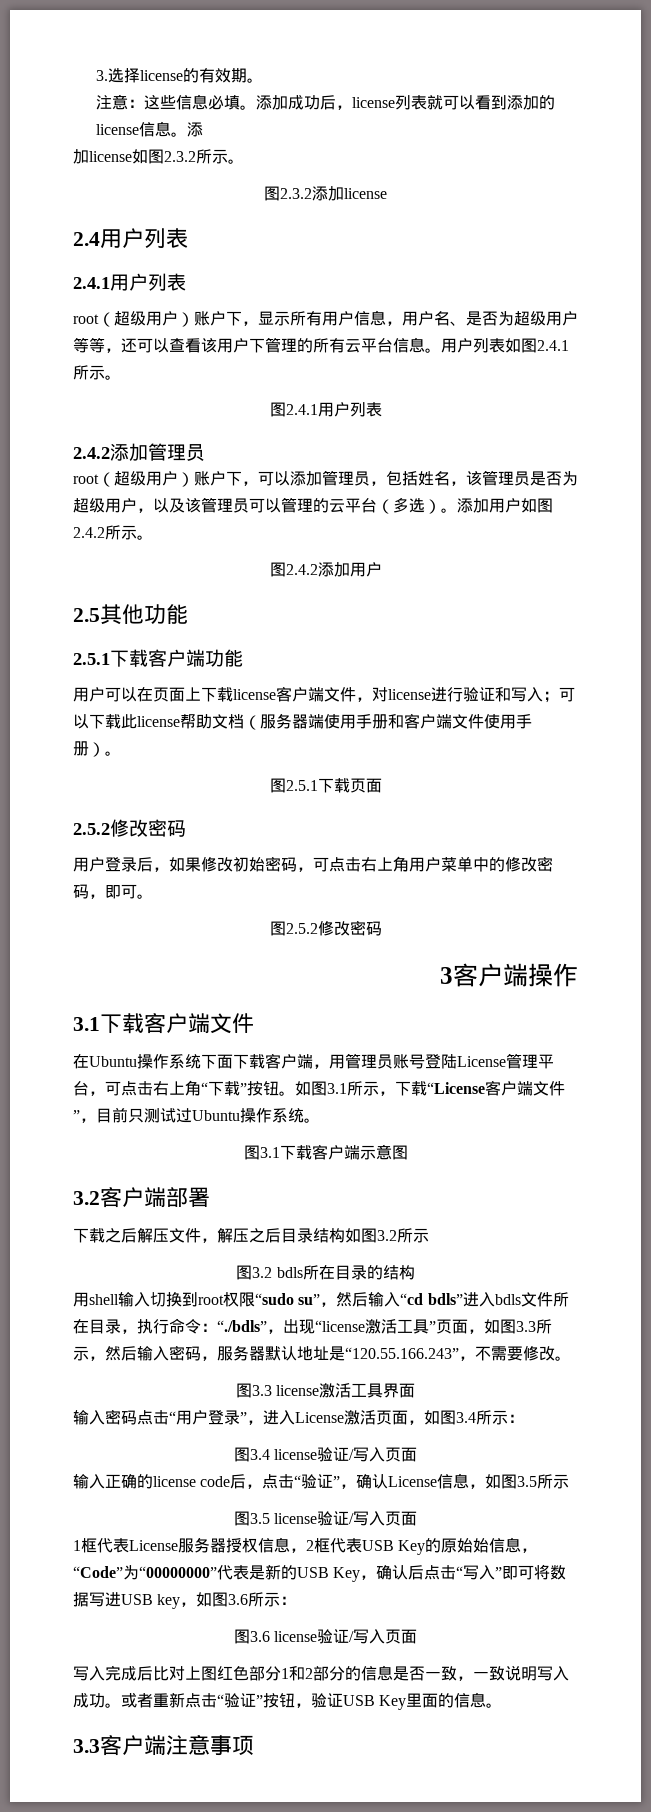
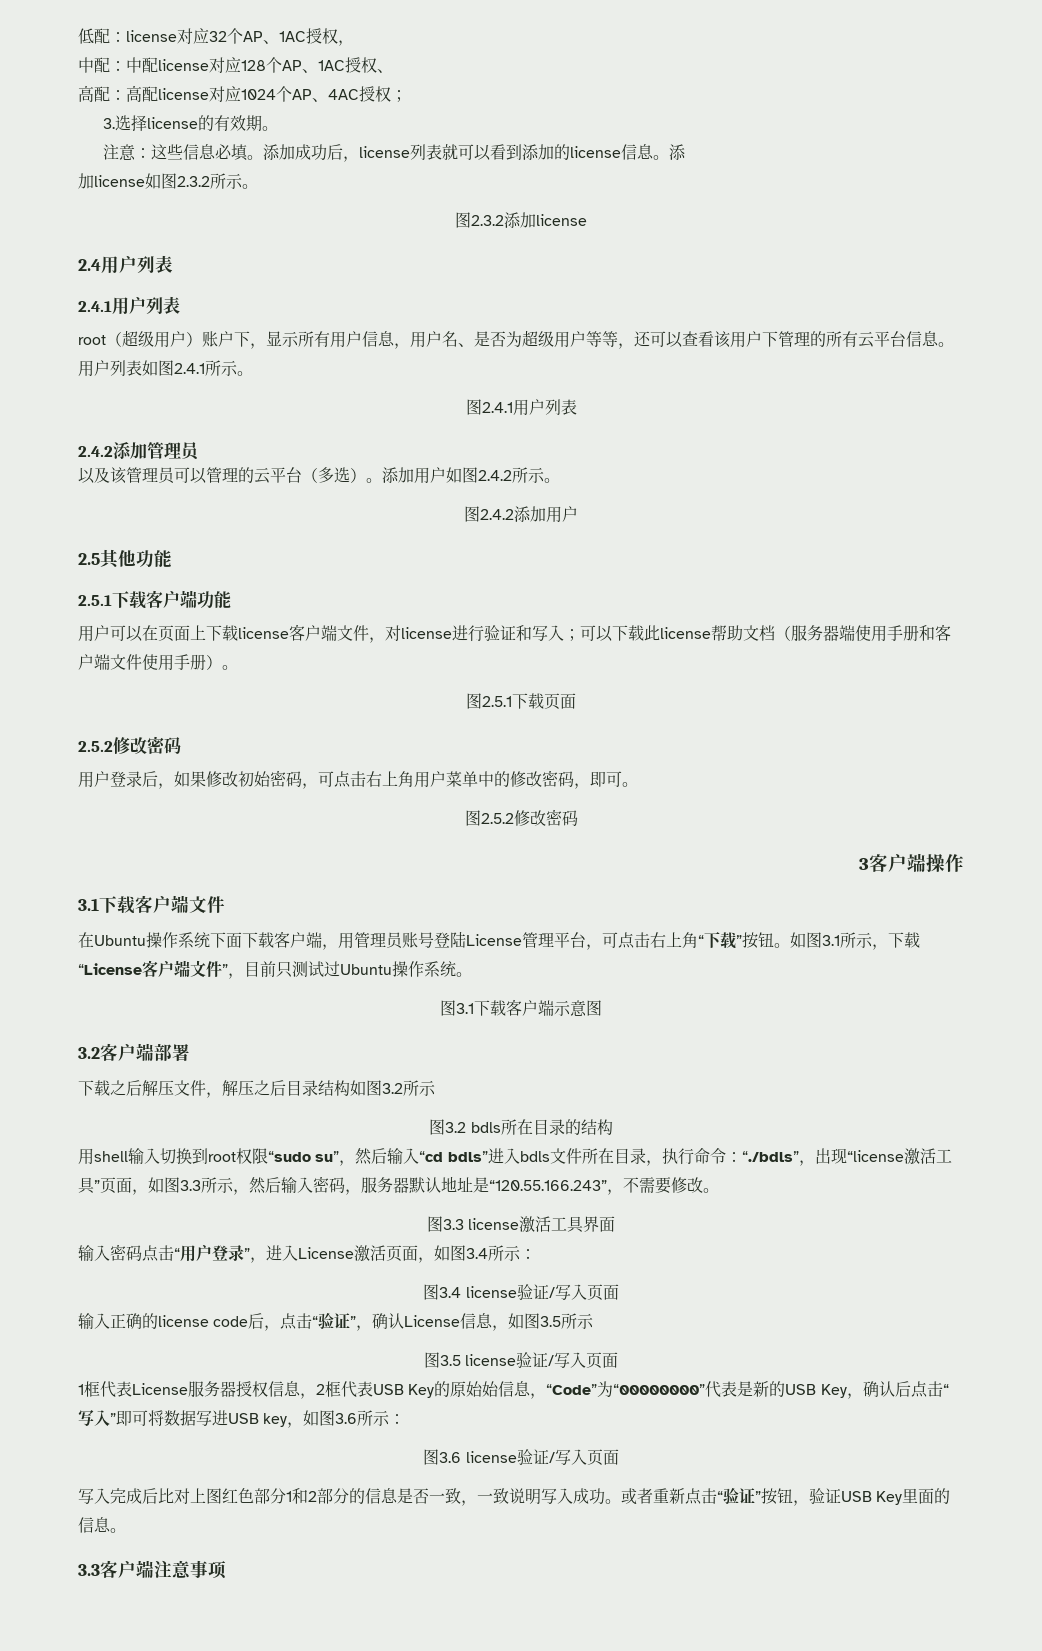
+ 低配：license对应32个AP、1AC授权，
+ 中配：中配license对应128个AP、1AC授权、
+ 高配：高配license对应1024个AP、4AC授权；
- root（超级用户）账户下，可以添加管理员，包括姓名，该管理员是否为超级用户，以及该管理员可以管理的云平台（多选）。
+ 以及该管理员可以管理的云平台（多选）。

